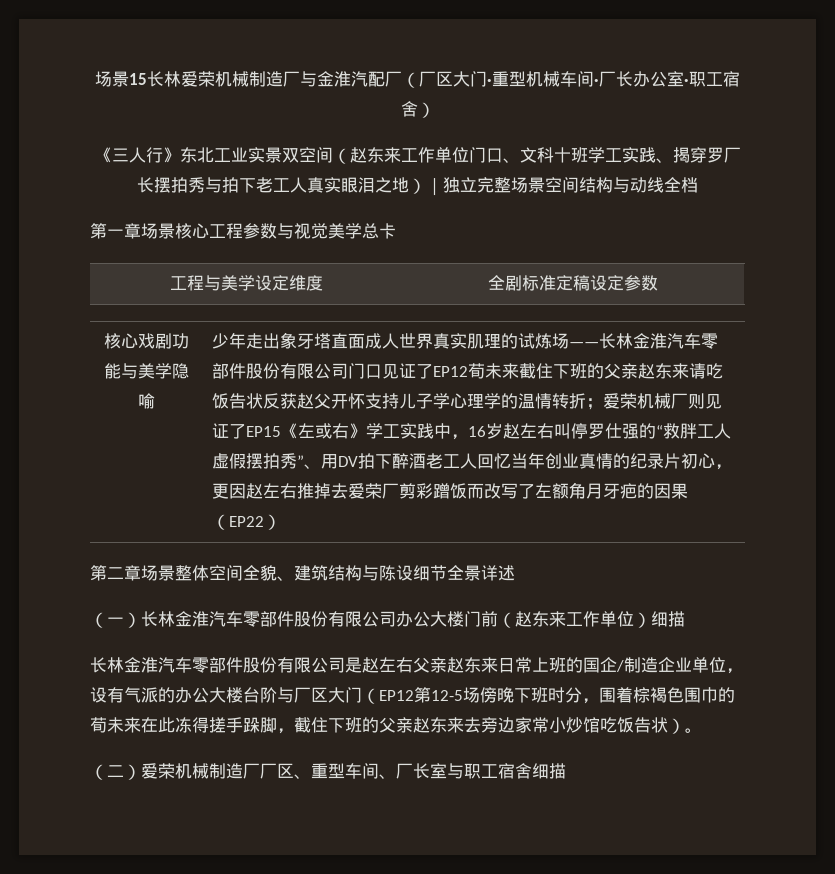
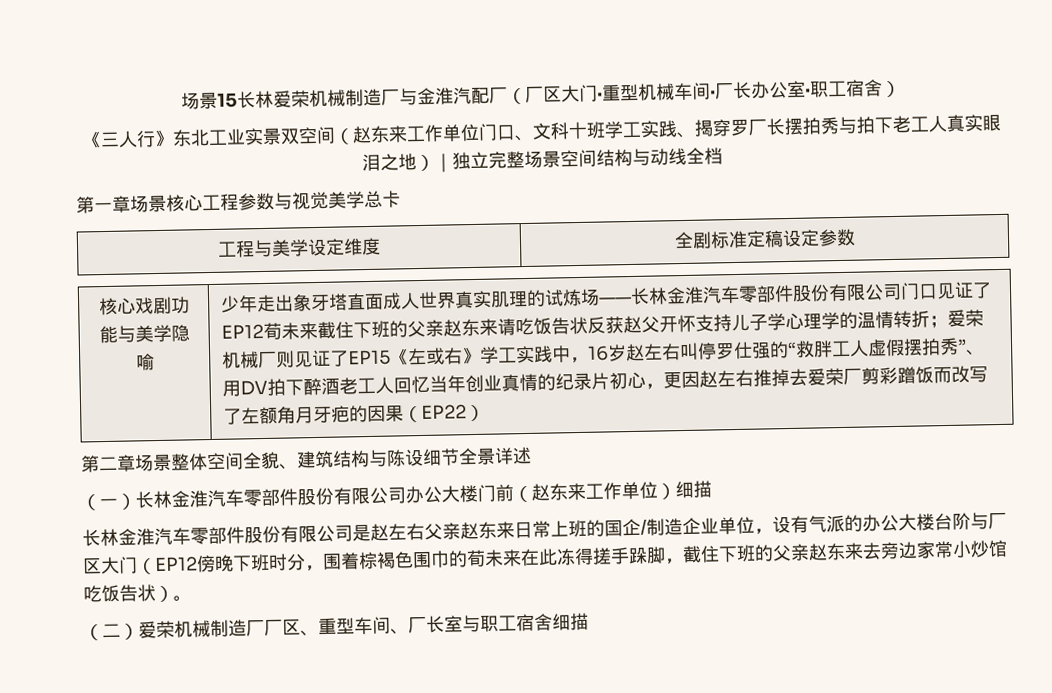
- 长林金淮汽车零部件股份有限公司是赵左右父亲赵东来日常上班的国企/制造企业单位，设有气派的办公大楼台阶与厂区大门（EP12第12-5场傍晚下班时分，围着棕褐色围巾的荀未来在此冻得搓手跺脚，截住下班的父亲赵东来去旁边家常小炒馆吃饭告状）。
+ 长林金淮汽车零部件股份有限公司是赵左右父亲赵东来日常上班的国企/制造企业单位，设有气派的办公大楼台阶与厂区大门（EP12傍晚下班时分，围着棕褐色围巾的荀未来在此冻得搓手跺脚，截住下班的父亲赵东来去旁边家常小炒馆吃饭告状）。

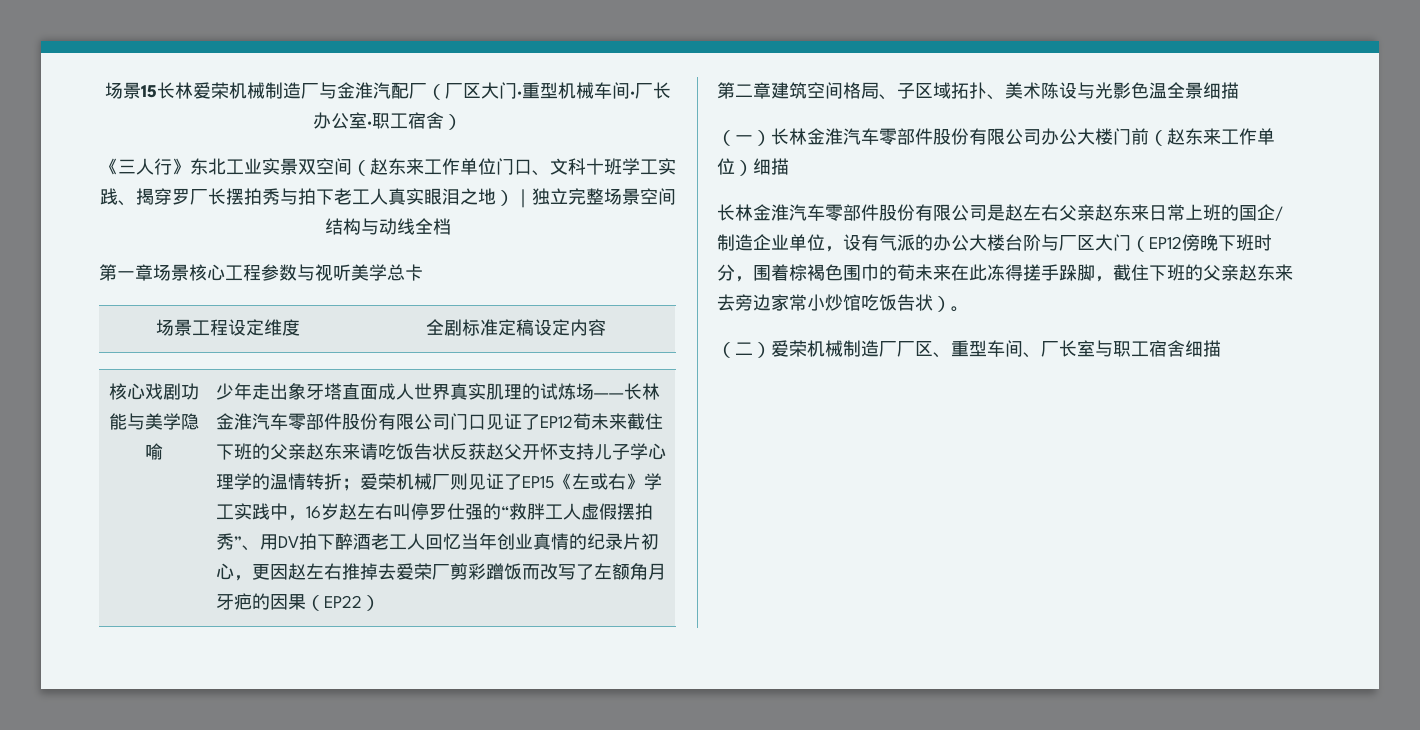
- 第一章场景核心工程参数与视觉美学总卡
+ 第一章场景核心工程参数与视听美学总卡
- 工程与美学设定维度 | 全剧标准定稿设定参数
+ 场景工程设定维度 | 全剧标准定稿设定内容
- 第二章场景整体空间全貌、建筑结构与陈设细节全景详述
+ 第二章建筑空间格局、子区域拓扑、美术陈设与光影色温全景细描

